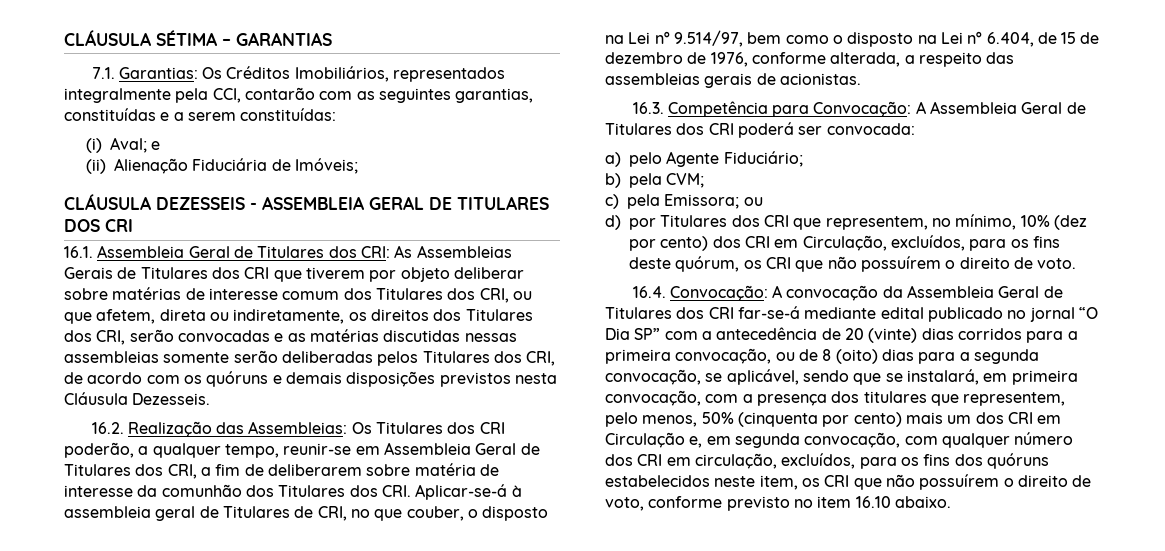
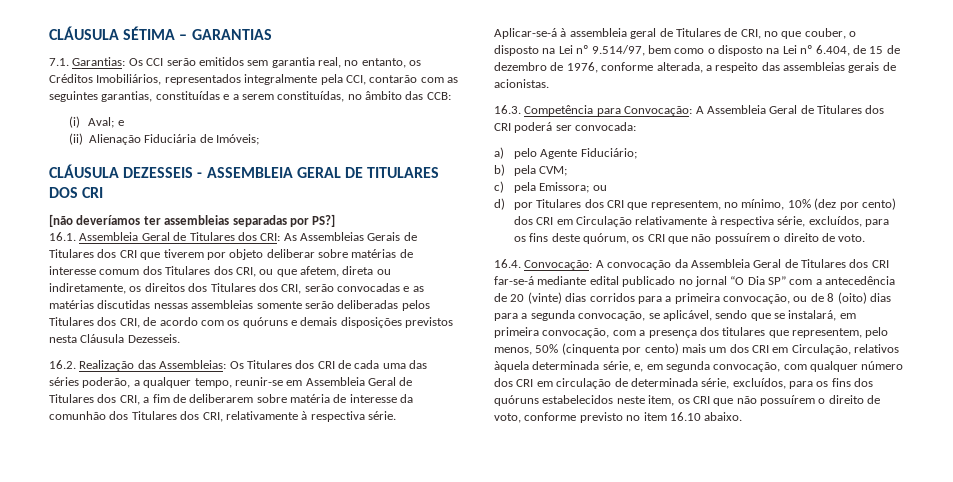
- 7.1. Garantias: Os Créditos Imobiliários, representados integralmente pela CCI, contarão com as seguintes garantias, constituídas e a serem constituídas:
+ 7.1. Garantias: Os CCI serão emitidos sem garantia real, no entanto, os Créditos Imobiliários, representados integralmente pela CCI, contarão com as seguintes garantias, constituídas e a serem constituídas, no âmbito das CCB:
+ [não deveríamos ter assembleias separadas por PS?]
- Os Titulares dos CRI poderão, a qualquer tempo, reunir-se em Assembleia Geral de Titulares dos CRI, a fim de deliberarem sobre matéria de interesse da comunhão dos Titulares dos CRI. Aplicar-se-á à assembleia geral de Titulares de CRI, no que couber, o disposto na Lei nº 9.514/97, bem como o disposto na Lei nº 6.404, de 15 de dezembro de 1976, conforme alterada, a respeito das assembleias gerais de acionistas.
+ Os Titulares dos CRI de cada uma das séries poderão, a qualquer tempo, reunir-se em Assembleia Geral de Titulares dos CRI, a fim de deliberarem sobre matéria de interesse da comunhão dos Titulares dos CRI, relativamente à respectiva série. Aplicar-se-á à assembleia geral de Titulares de CRI, no que couber, o disposto na Lei nº 9.514/97, bem como o disposto na Lei nº 6.404, de 15 de dezembro de 1976, conforme alterada, a respeito das assembleias gerais de acionistas.
- d) por Titulares dos CRI que representem, no mínimo, 10% (dez por cento) dos CRI em Circulação, excluídos, para os fins deste quórum, os CRI que não possuírem o direito de voto.
+ d) por Titulares dos CRI que representem, no mínimo, 10% (dez por cento) dos CRI em Circulação relativamente à respectiva série, excluídos, para os fins deste quórum, os CRI que não possuírem o direito de voto.
- A convocação da Assembleia Geral de Titulares dos CRI far-se-á mediante edital publicado no jornal “O Dia SP” com a antecedência de 20 (vinte) dias corridos para a primeira convocação, ou de 8 (oito) dias para a segunda convocação, se aplicável, sendo que se instalará, em primeira convocação, com a presença dos titulares que representem, pelo menos, 50% (cinquenta por cento) mais um dos CRI em Circulação e, em segunda convocação, com qualquer número dos CRI em circulação, excluídos, para os fins dos quóruns estabelecidos neste item, os CRI que não possuírem o direito de voto, conforme previsto no item 16.10 abaixo.
+ A convocação da Assembleia Geral de Titulares dos CRI far-se-á mediante edital publicado no jornal “O Dia SP” com a antecedência de 20 (vinte) dias corridos para a primeira convocação, ou de 8 (oito) dias para a segunda convocação, se aplicável, sendo que se instalará, em primeira convocação, com a presença dos titulares que representem, pelo menos, 50% (cinquenta por cento) mais um dos CRI em Circulação, relativos àquela determinada série, e, em segunda convocação, com qualquer número dos CRI em circulação de determinada série, excluídos, para os fins dos quóruns estabelecidos neste item, os CRI que não possuírem o direito de voto, conforme previsto no item 16.10 abaixo.

